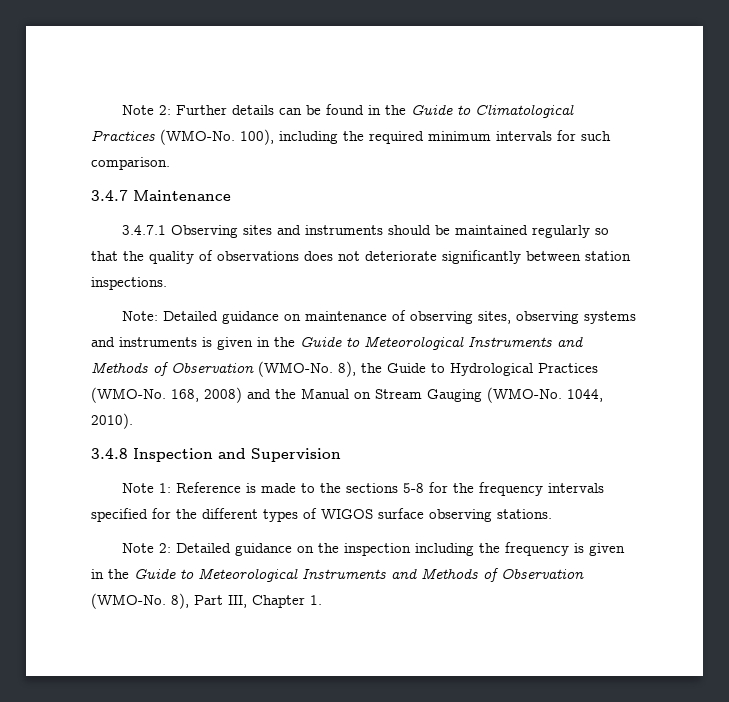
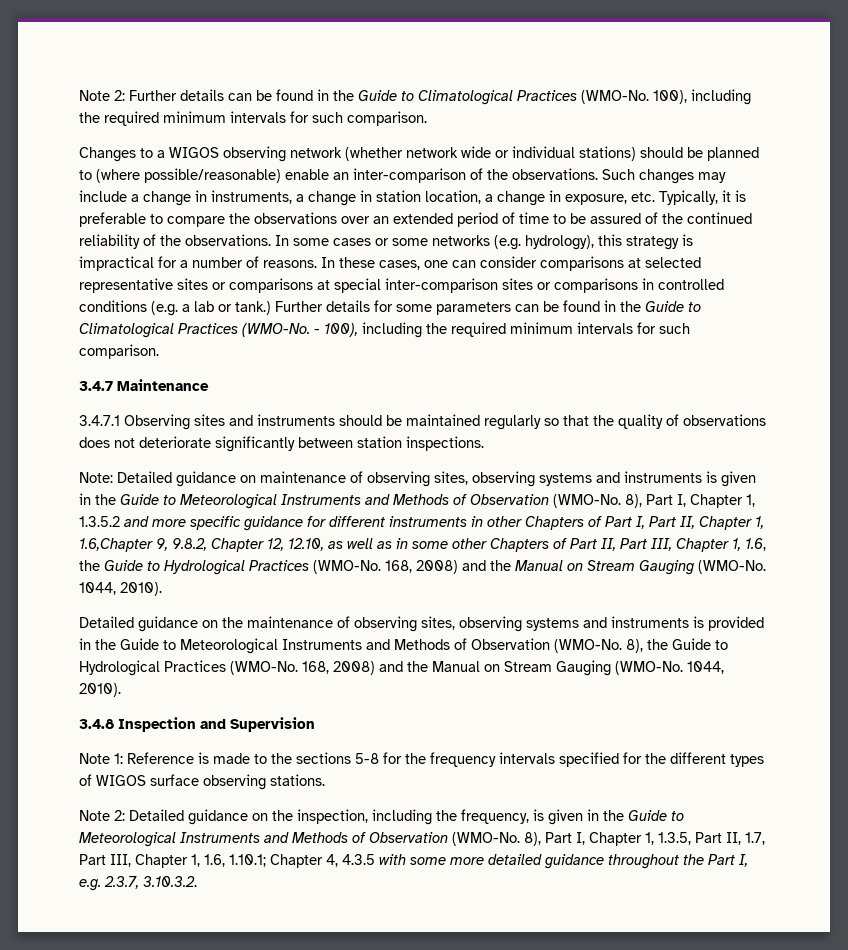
+ Changes to a WIGOS observing network (whether network wide or individual stations) should be planned to (where possible/reasonable) enable an inter-comparison of the observations. Such changes may include a change in instruments, a change in station location, a change in exposure, etc. Typically, it is preferable to compare the observations over an extended period of time to be assured of the continued reliability of the observations. In some cases or some networks (e.g. hydrology), this strategy is impractical for a number of reasons. In these cases, one can consider comparisons at selected representative sites or comparisons at special inter-comparison sites or comparisons in controlled conditions (e.g. a lab or tank.) Further details for some parameters can be found in the Guide to Climatological Practices (WMO-No. - 100), including the required minimum intervals for such comparison.
- 8), the Guide to Hydrological Practices (WMO-No.
+ 8), Part I, Chapter 1, 1.3.5.2 and more specific guidance for different instruments in other Chapters of Part I, Part II, Chapter 1, 1.6,Chapter 9, 9.8.2, Chapter 12, 12.10, as well as in some other Chapters of Part II, Part III, Chapter 1, 1.6, the Guide to Hydrological Practices (WMO-No. 168, 2008) and the Manual on Stream Gauging (WMO-No. 1044, 2010).
+ Detailed guidance on the maintenance of observing sites, observing systems and instruments is provided in the Guide to Meteorological Instruments and Methods of Observation (WMO-No. 8), the Guide to Hydrological Practices (WMO-No.
- Note 2: Detailed guidance on the inspection including the frequency is given in the Guide to Meteorological Instruments and Methods of Observation (WMO-No.
+ Note 2: Detailed guidance on the inspection, including the frequency, is given in the Guide to Meteorological Instruments and Methods of Observation (WMO-No.
- 8), Part III, Chapter 1.
+ 8), Part I, Chapter 1, 1.3.5, Part II, 1.7, Part III, Chapter 1, 1.6, 1.10.1; Chapter 4, 4.3.5 with some more detailed guidance throughout the Part I, e.g. 2.3.7, 3.10.3.2.

